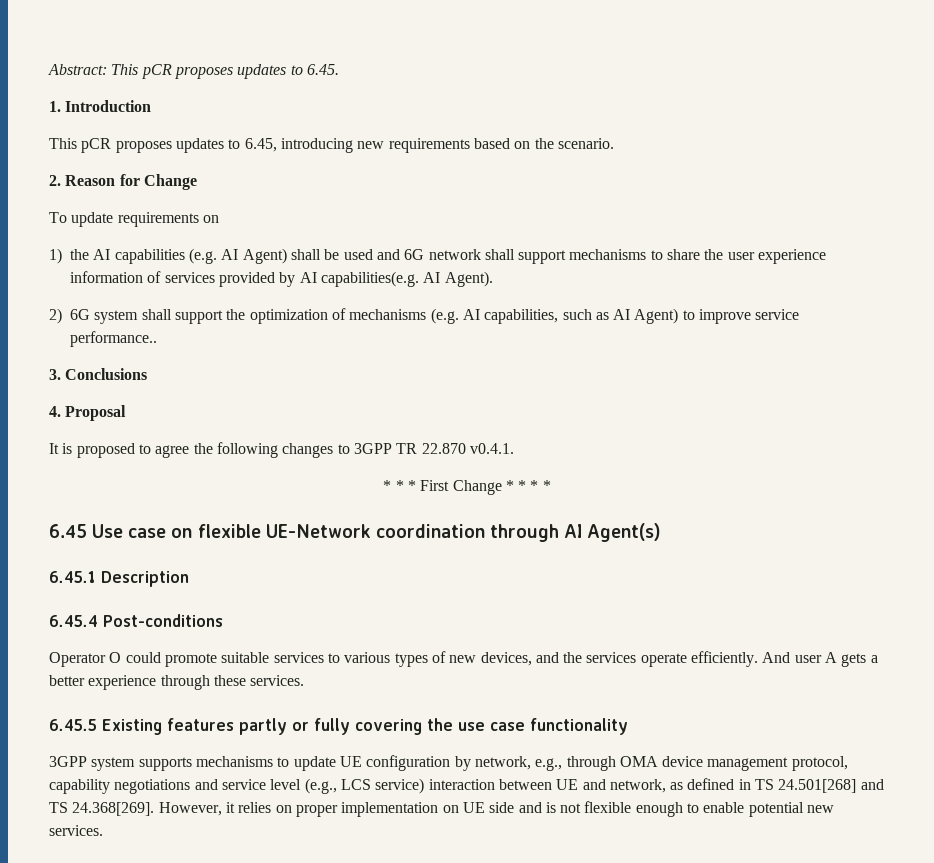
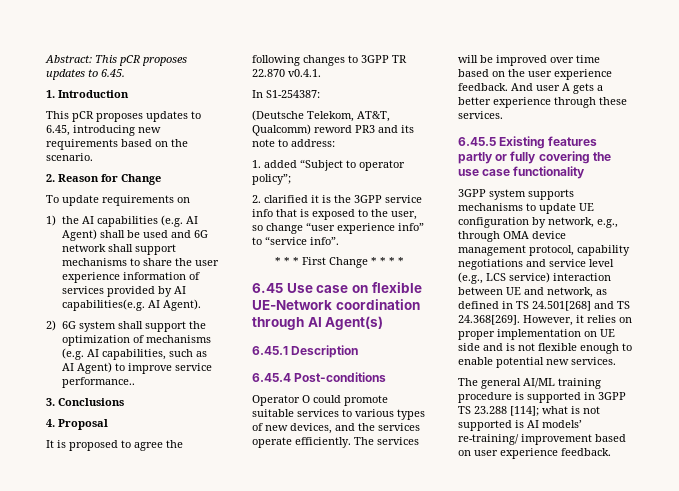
+ In S1-254387:
+ (Deutsche Telekom, AT&T, Qualcomm) reword PR3 and its note to address:
+ 1. added “Subject to operator policy”;
+ 2. clarified it is the 3GPP service info that is exposed to the user, so change “user experience info” to “service info”.
+ The services will be improved over time based on the user experience feedback.
+ The general AI/ML training procedure is supported in 3GPP TS 23.288 [114]; what is not supported is AI models’ re-training/ improvement based on user experience feedback.

